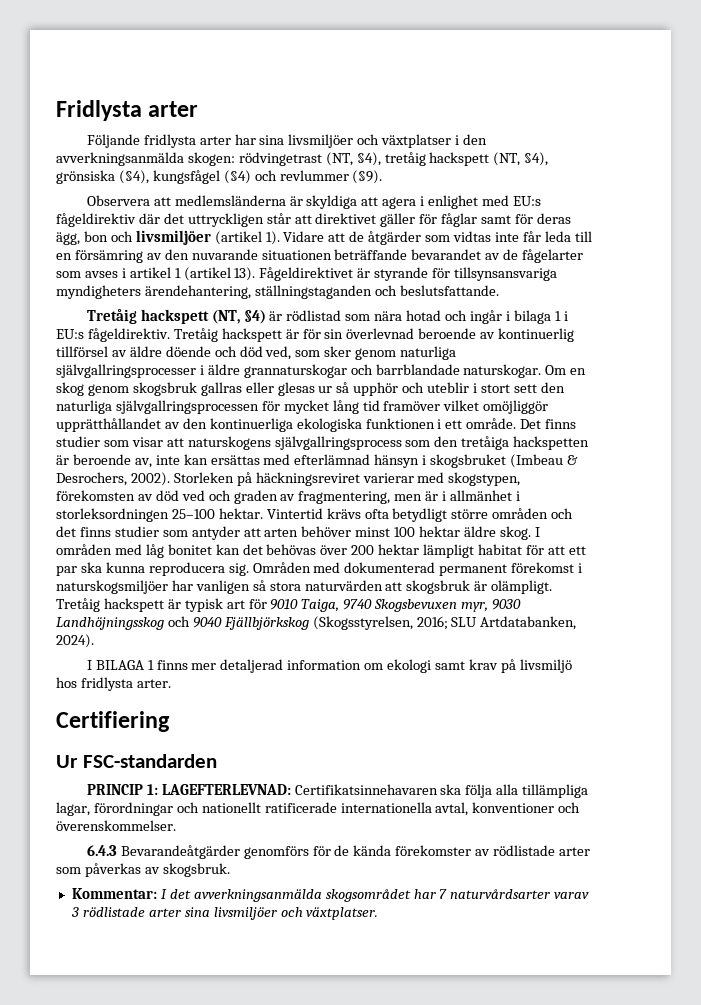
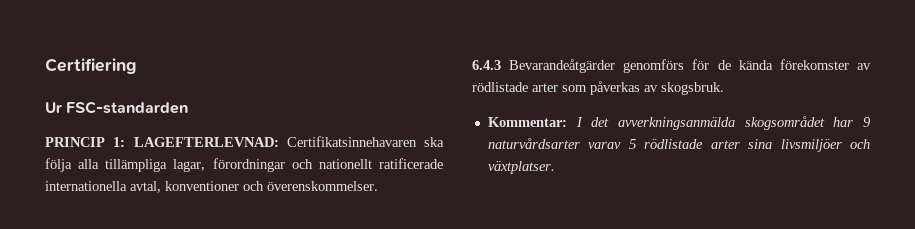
- Fridlysta arter
- Följande fridlysta arter har sina livsmiljöer och växtplatser i den avverkningsanmälda skogen: rödvingetrast (NT, §4), tretåig hackspett (NT, §4), grönsiska (§4), kungsfågel (§4) och revlummer (§9).
- Observera att medlemsländerna är skyldiga att agera i enlighet med EU:s fågeldirektiv där det uttryckligen står att direktivet gäller för fåglar samt för deras ägg, bon och livsmiljöer (artikel 1). Vidare att de åtgärder som vidtas inte får leda till en försämring av den nuvarande situationen beträffande bevarandet av de fågelarter som avses i artikel 1 (artikel 13). Fågeldirektivet är styrande för tillsynsansvariga myndigheters ärendehantering, ställningstaganden och beslutsfattande.
- Tretåig hackspett (NT, §4) är rödlistad som nära hotad och ingår i bilaga 1 i EU:s fågeldirektiv. Tretåig hackspett är för sin överlevnad beroende av kontinuerlig tillförsel av äldre döende och död ved, som sker genom naturliga självgallringsprocesser i äldre grannaturskogar och barrblandade naturskogar. Om en skog genom skogsbruk gallras eller glesas ur så upphör och uteblir i stort sett den naturliga självgallringsprocessen för mycket lång tid framöver vilket omöjliggör upprätthållandet av den kontinuerliga ekologiska funktionen i ett område. Det finns studier som visar att naturskogens självgallringsprocess som den tretåiga hackspetten är beroende av, inte kan ersättas med efterlämnad hänsyn i skogsbruket (Imbeau & Desrochers, 2002). Storleken på häckningsreviret varierar med skogstypen, förekomsten av död ved och graden av fragmentering, men är i allmänhet i storleksordningen 25–100 hektar. Vintertid krävs ofta betydligt större områden och det finns studier som antyder att arten behöver minst 100 hektar äldre skog. I områden med låg bonitet kan det behövas över 200 hektar lämpligt habitat för att ett par ska kunna reproducera sig. Områden med dokumenterad permanent förekomst i naturskogsmiljöer har vanligen så stora naturvärden att skogsbruk är olämpligt. Tretåig hackspett är typisk art för 9010 Taiga, 9740 Skogsbevuxen myr, 9030 Landhöjningsskog och 9040 Fjällbjörkskog (Skogsstyrelsen, 2016; SLU Artdatabanken, 2024).
- I BILAGA 1 finns mer detaljerad information om ekologi samt krav på livsmiljö hos fridlysta arter.
- Kommentar: I det avverkningsanmälda skogsområdet har 7 naturvårdsarter varav 3 rödlistade arter sina livsmiljöer och växtplatser.
+ Kommentar: I det avverkningsanmälda skogsområdet har 9 naturvårdsarter varav 5 rödlistade arter sina livsmiljöer och växtplatser.

